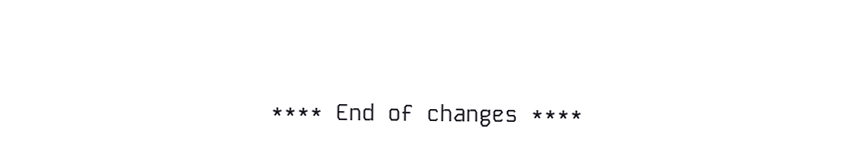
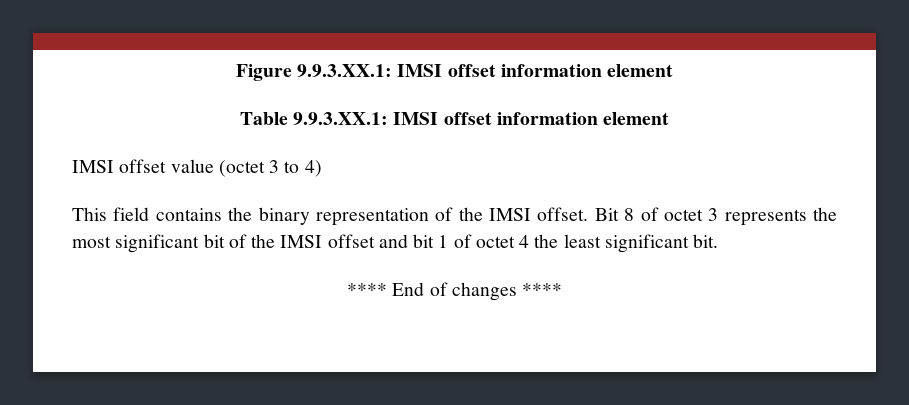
+ Figure 9.9.3.XX.1: IMSI offset information element
+ Table 9.9.3.XX.1: IMSI offset information element
+ IMSI offset value (octet 3 to 4)
+ This field contains the binary representation of the IMSI offset. Bit 8 of octet 3 represents the most significant bit of the IMSI offset and bit 1 of octet 4 the least significant bit.

